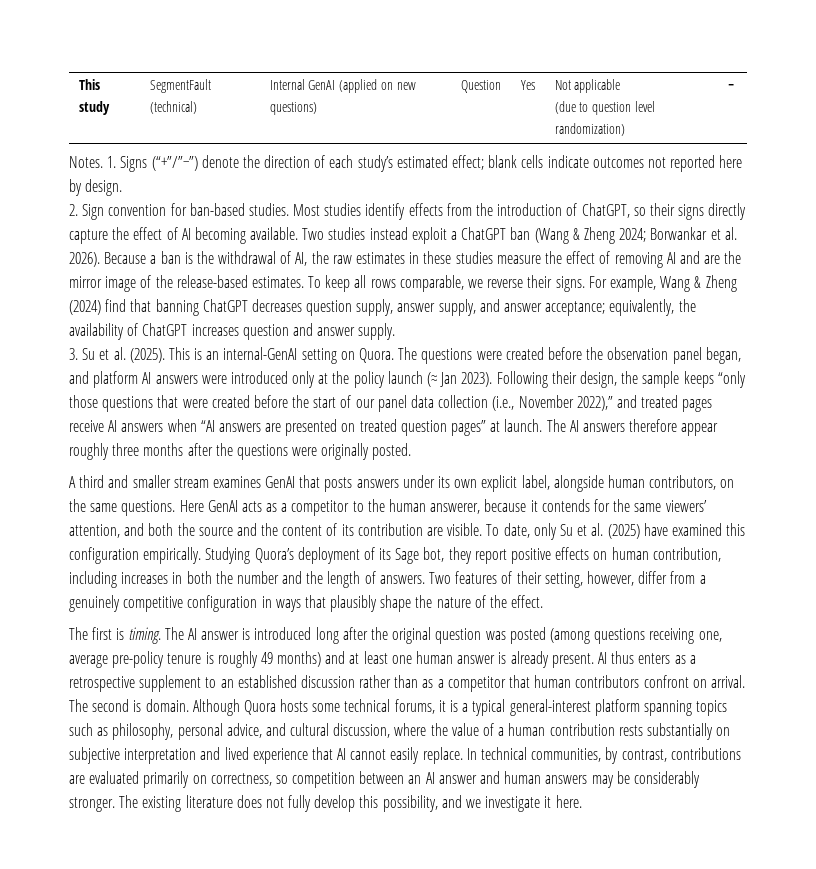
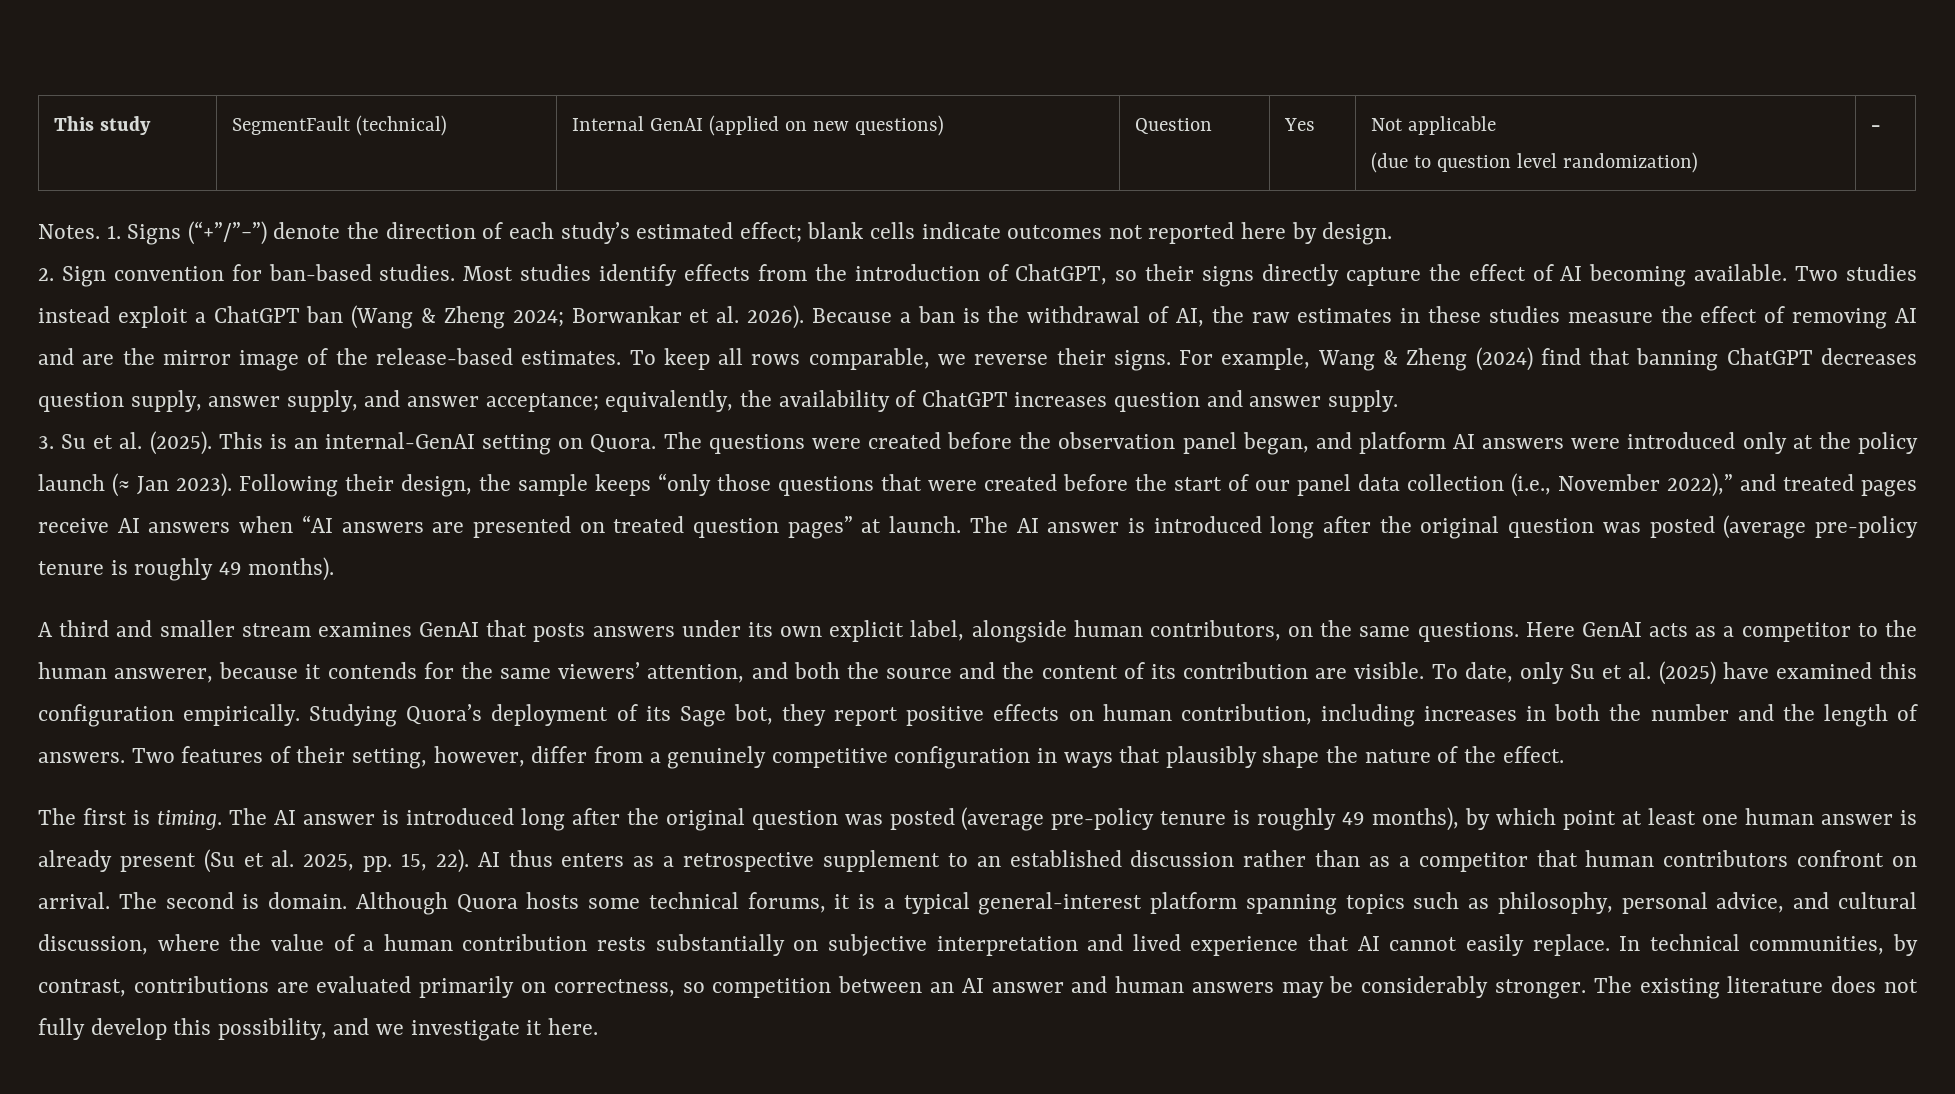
- The AI answers therefore appear roughly three months after the questions were originally posted.
+ The AI answer is introduced long after the original question was posted (average pre-policy tenure is roughly 49 months).
- The AI answer is introduced long after the original question was posted (among questions receiving one, average pre-policy tenure is roughly 49 months) and at least one human answer is already present.
+ The AI answer is introduced long after the original question was posted (average pre-policy tenure is roughly 49 months), by which point at least one human answer is already present (Su et al. 2025, pp. 15, 22).

